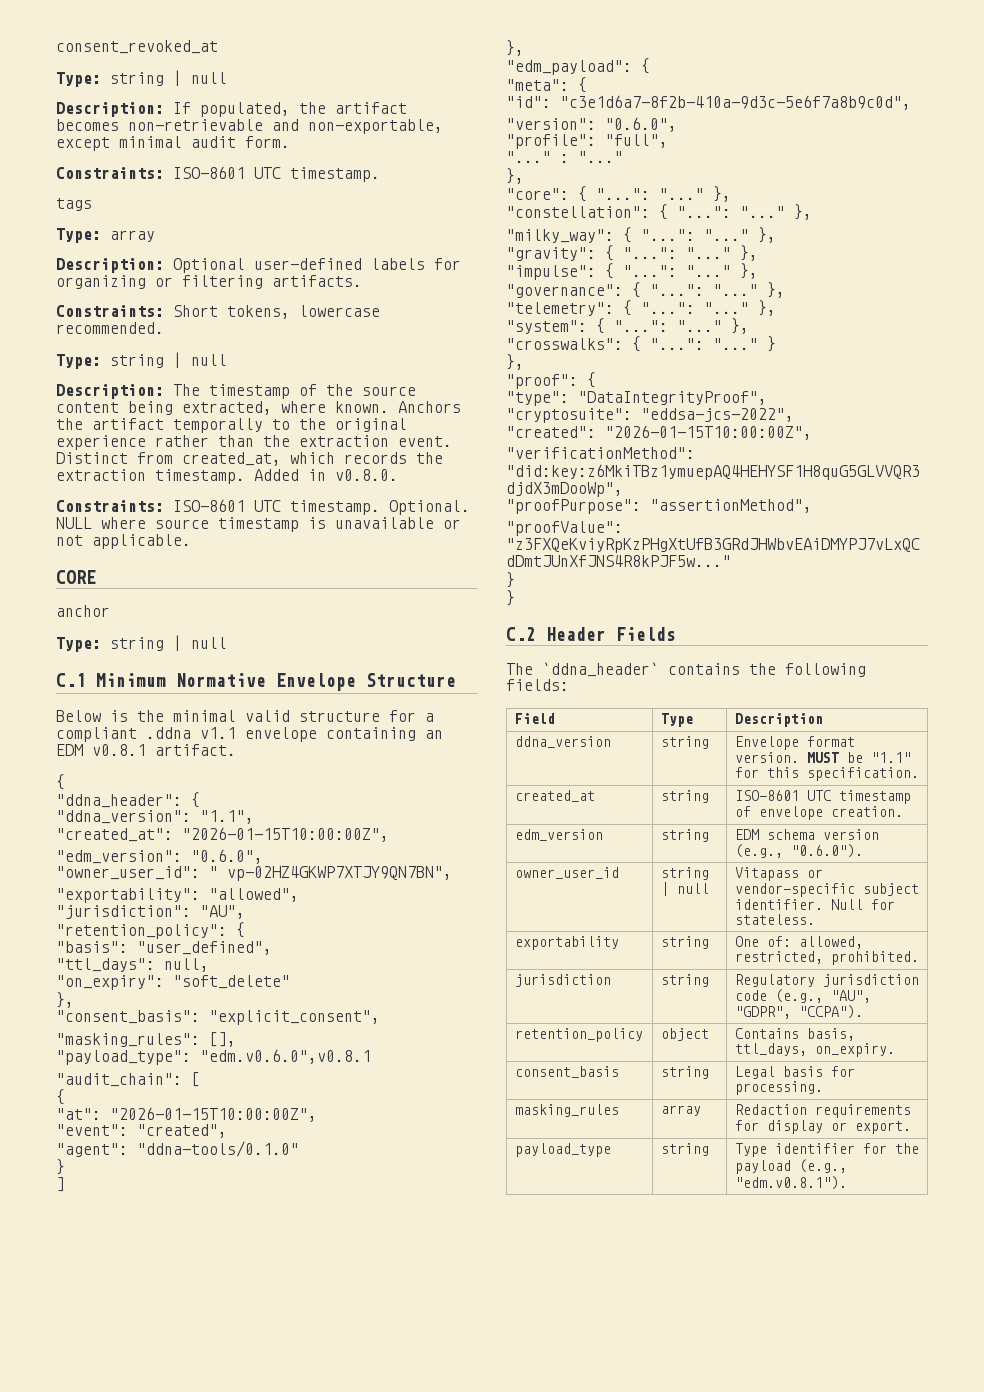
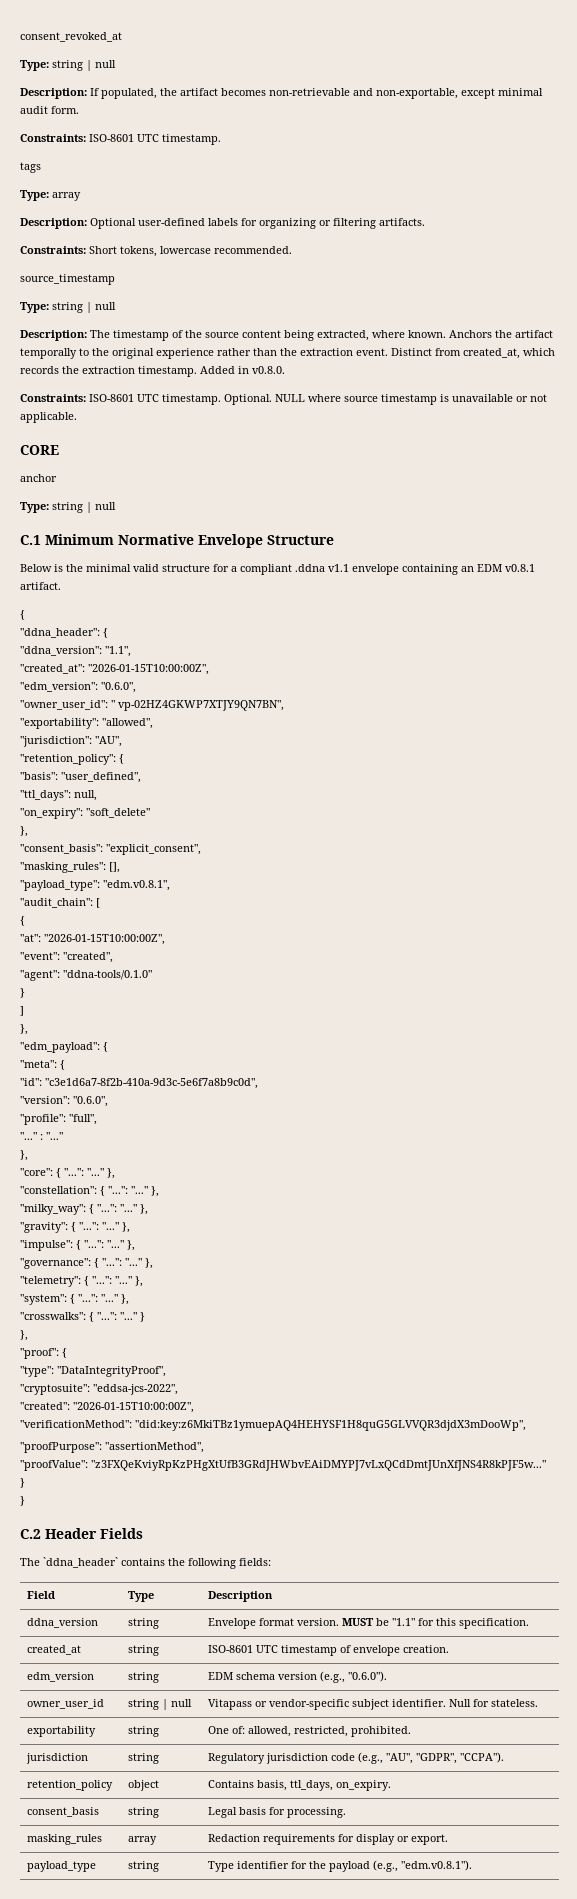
+ source_timestamp
- "payload_type": "edm.v0.6.0",v0.8.1
+ "payload_type": "edm.v0.8.1",

